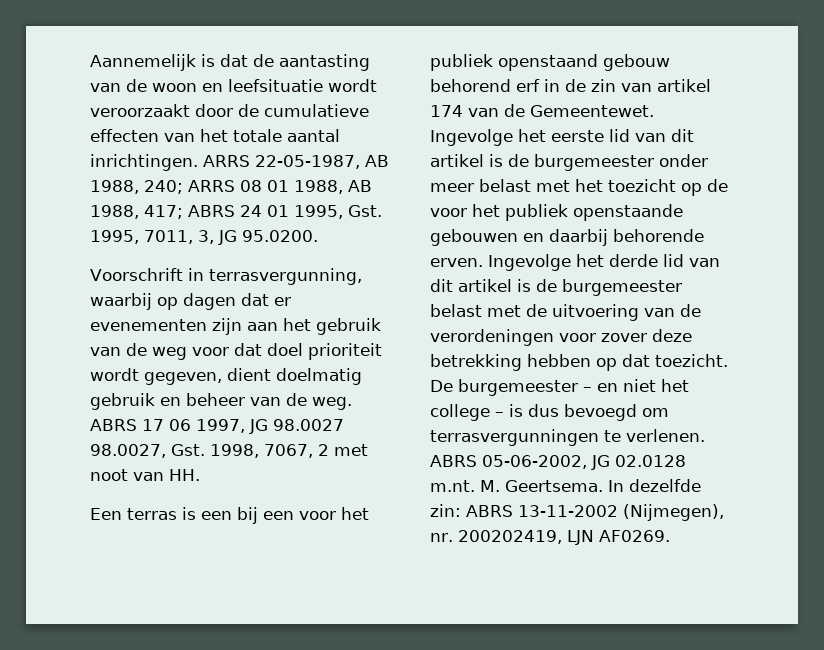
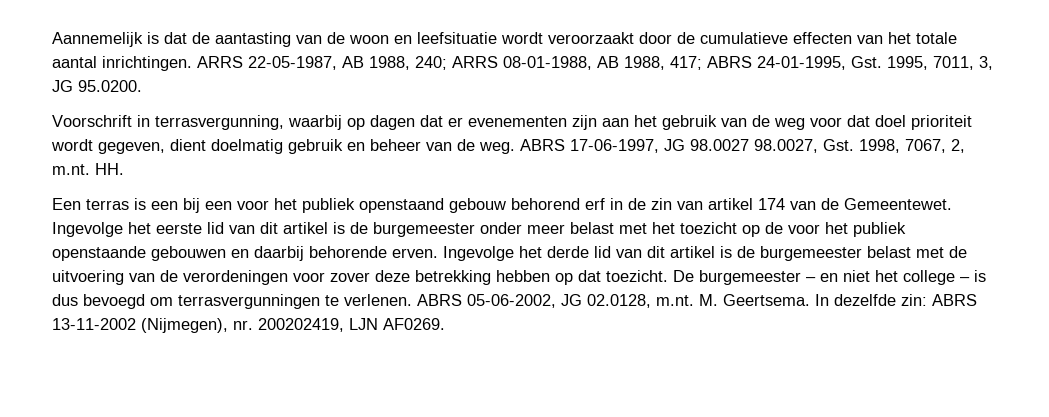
- ARRS 22-05-1987, AB 1988, 240; ARRS 08 01 1988, AB 1988, 417; ABRS 24 01 1995, Gst. 1995, 7011, 3, JG 95.0200.
+ ARRS 22-05-1987, AB 1988, 240; ARRS 08-01-1988, AB 1988, 417; ABRS 24-01-1995, Gst. 1995, 7011, 3, JG 95.0200.
- ABRS 17 06 1997, JG 98.0027 98.0027, Gst. 1998, 7067, 2 met noot van HH.
+ ABRS 17-06-1997, JG 98.0027 98.0027, Gst. 1998, 7067, 2, m.nt. HH.
- ABRS 05-06-2002, JG 02.0128 m.nt. M. Geertsema.
+ ABRS 05-06-2002, JG 02.0128, m.nt. M. Geertsema.

